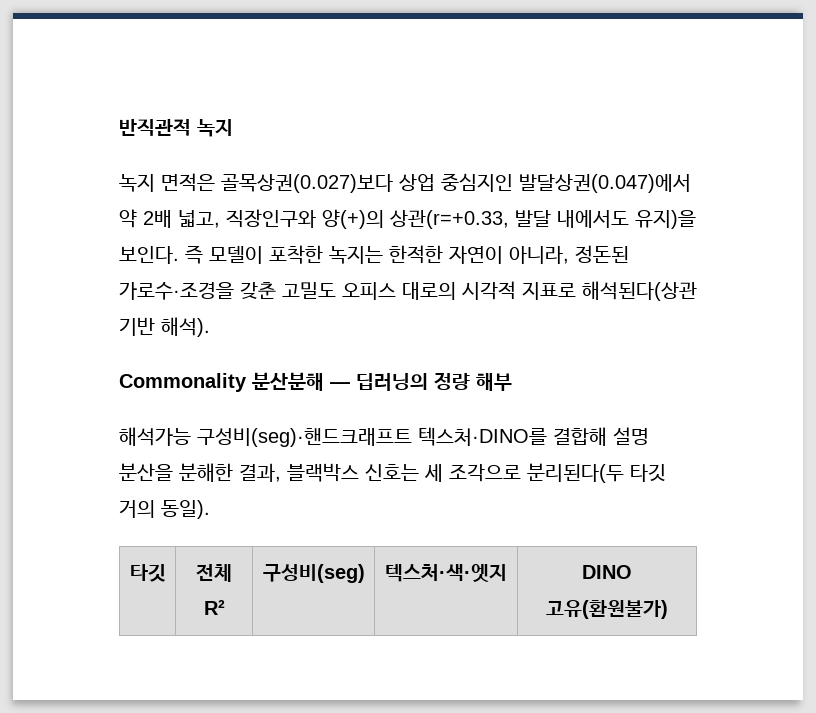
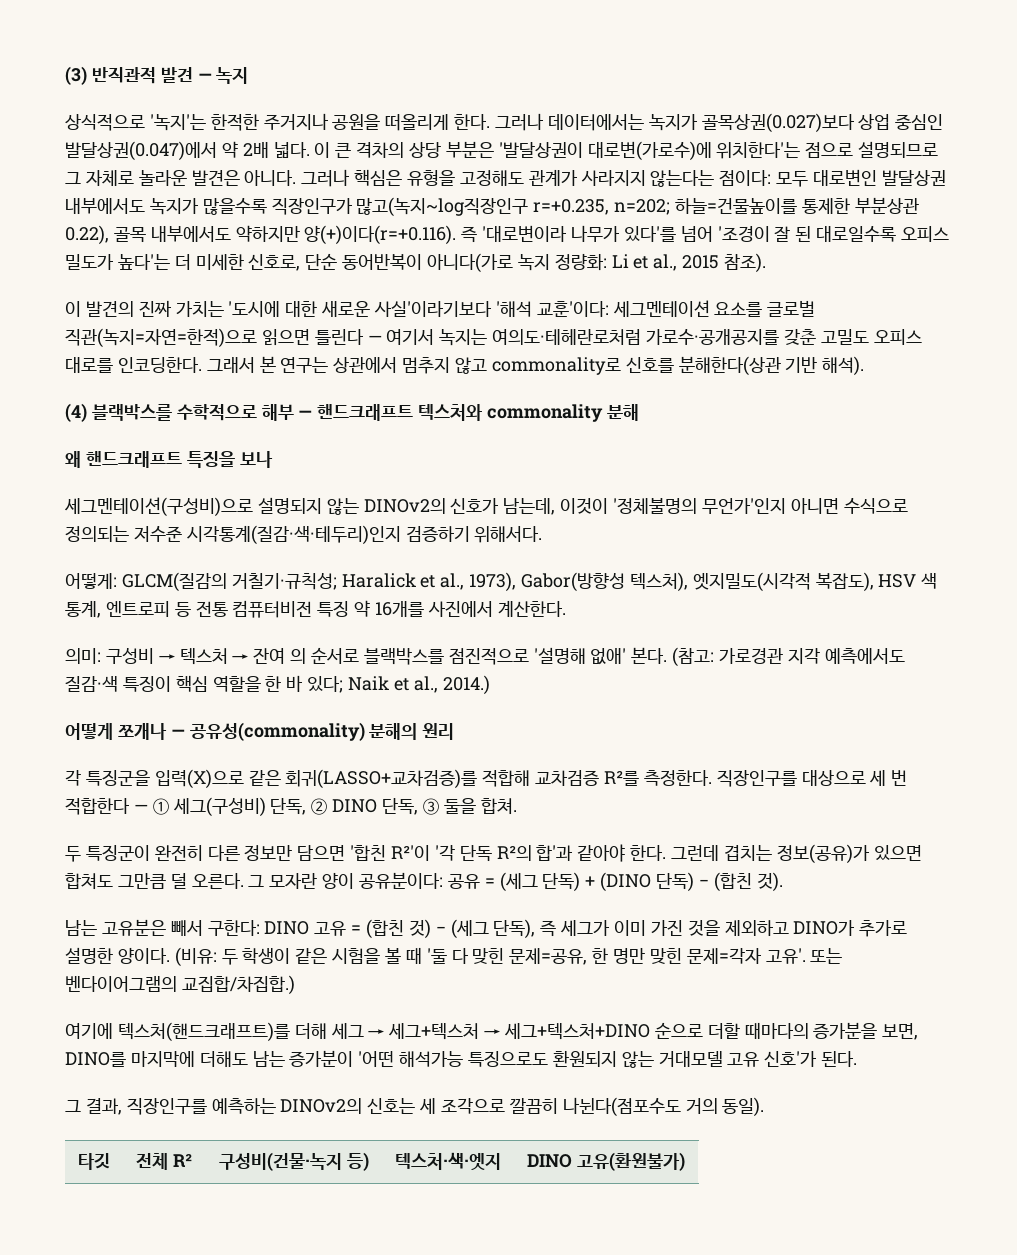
- 반직관적 녹지
- 녹지 면적은 골목상권(0.027)보다 상업 중심지인 발달상권(0.047)에서 약 2배 넓고, 직장인구와 양(+)의 상관(r=+0.33, 발달 내에서도 유지)을 보인다. 즉 모델이 포착한 녹지는 한적한 자연이 아니라, 정돈된 가로수·조경을 갖춘 고밀도 오피스 대로의 시각적 지표로 해석된다(상관 기반 해석).
- Commonality 분산분해 — 딥러닝의 정량 해부
- 해석가능 구성비(seg)·핸드크래프트 텍스처·DINO를 결합해 설명 분산을 분해한 결과, 블랙박스 신호는 세 조각으로 분리된다(두 타깃 거의 동일).
+ (3) 반직관적 발견 — 녹지
+ 상식적으로 '녹지'는 한적한 주거지나 공원을 떠올리게 한다. 그러나 데이터에서는 녹지가 골목상권(0.027)보다 상업 중심인 발달상권(0.047)에서 약 2배 넓다. 이 큰 격차의 상당 부분은 '발달상권이 대로변(가로수)에 위치한다'는 점으로 설명되므로 그 자체로 놀라운 발견은 아니다. 그러나 핵심은 유형을 고정해도 관계가 사라지지 않는다는 점이다: 모두 대로변인 발달상권 내부에서도 녹지가 많을수록 직장인구가 많고(녹지~log직장인구 r=+0.235, n=202; 하늘=건물높이를 통제한 부분상관 0.22), 골목 내부에서도 약하지만 양(+)이다(r=+0.116). 즉 '대로변이라 나무가 있다'를 넘어 '조경이 잘 된 대로일수록 오피스 밀도가 높다'는 더 미세한 신호로, 단순 동어반복이 아니다(가로 녹지 정량화: Li et al., 2015 참조).
+ 이 발견의 진짜 가치는 '도시에 대한 새로운 사실'이라기보다 '해석 교훈'이다: 세그멘테이션 요소를 글로벌 직관(녹지=자연=한적)으로 읽으면 틀린다 — 여기서 녹지는 여의도·테헤란로처럼 가로수·공개공지를 갖춘 고밀도 오피스 대로를 인코딩한다. 그래서 본 연구는 상관에서 멈추지 않고 commonality로 신호를 분해한다(상관 기반 해석).
+ (4) 블랙박스를 수학적으로 해부 — 핸드크래프트 텍스처와 commonality 분해
+ 왜 핸드크래프트 특징을 보나
+ 세그멘테이션(구성비)으로 설명되지 않는 DINOv2의 신호가 남는데, 이것이 '정체불명의 무언가'인지 아니면 수식으로 정의되는 저수준 시각통계(질감·색·테두리)인지 검증하기 위해서다.
+ 어떻게: GLCM(질감의 거칠기·규칙성; Haralick et al., 1973), Gabor(방향성 텍스처), 엣지밀도(시각적 복잡도), HSV 색 통계, 엔트로피 등 전통 컴퓨터비전 특징 약 16개를 사진에서 계산한다.
+ 의미: 구성비 → 텍스처 → 잔여 의 순서로 블랙박스를 점진적으로 '설명해 없애' 본다. (참고: 가로경관 지각 예측에서도 질감·색 특징이 핵심 역할을 한 바 있다; Naik et al., 2014.)
+ 어떻게 쪼개나 — 공유성(commonality) 분해의 원리
+ 각 특징군을 입력(X)으로 같은 회귀(LASSO+교차검증)를 적합해 교차검증 R²를 측정한다. 직장인구를 대상으로 세 번 적합한다 — ① 세그(구성비) 단독, ② DINO 단독, ③ 둘을 합쳐.
+ 두 특징군이 완전히 다른 정보만 담으면 '합친 R²'이 '각 단독 R²의 합'과 같아야 한다. 그런데 겹치는 정보(공유)가 있으면 합쳐도 그만큼 덜 오른다. 그 모자란 양이 공유분이다: 공유 = (세그 단독) + (DINO 단독) − (합친 것).
+ 남는 고유분은 빼서 구한다: DINO 고유 = (합친 것) − (세그 단독), 즉 세그가 이미 가진 것을 제외하고 DINO가 추가로 설명한 양이다. (비유: 두 학생이 같은 시험을 볼 때 '둘 다 맞힌 문제=공유, 한 명만 맞힌 문제=각자 고유'. 또는 벤다이어그램의 교집합/차집합.)
+ 여기에 텍스처(핸드크래프트)를 더해 세그 → 세그+텍스처 → 세그+텍스처+DINO 순으로 더할 때마다의 증가분을 보면, DINO를 마지막에 더해도 남는 증가분이 '어떤 해석가능 특징으로도 환원되지 않는 거대모델 고유 신호'가 된다.
+ 그 결과, 직장인구를 예측하는 DINOv2의 신호는 세 조각으로 깔끔히 나뉜다(점포수도 거의 동일).
- 타깃 | 전체 R² | 구성비(seg) | 텍스처·색·엣지 | DINO 고유(환원불가)
+ 타깃 | 전체 R² | 구성비(건물·녹지 등) | 텍스처·색·엣지 | DINO 고유(환원불가)

